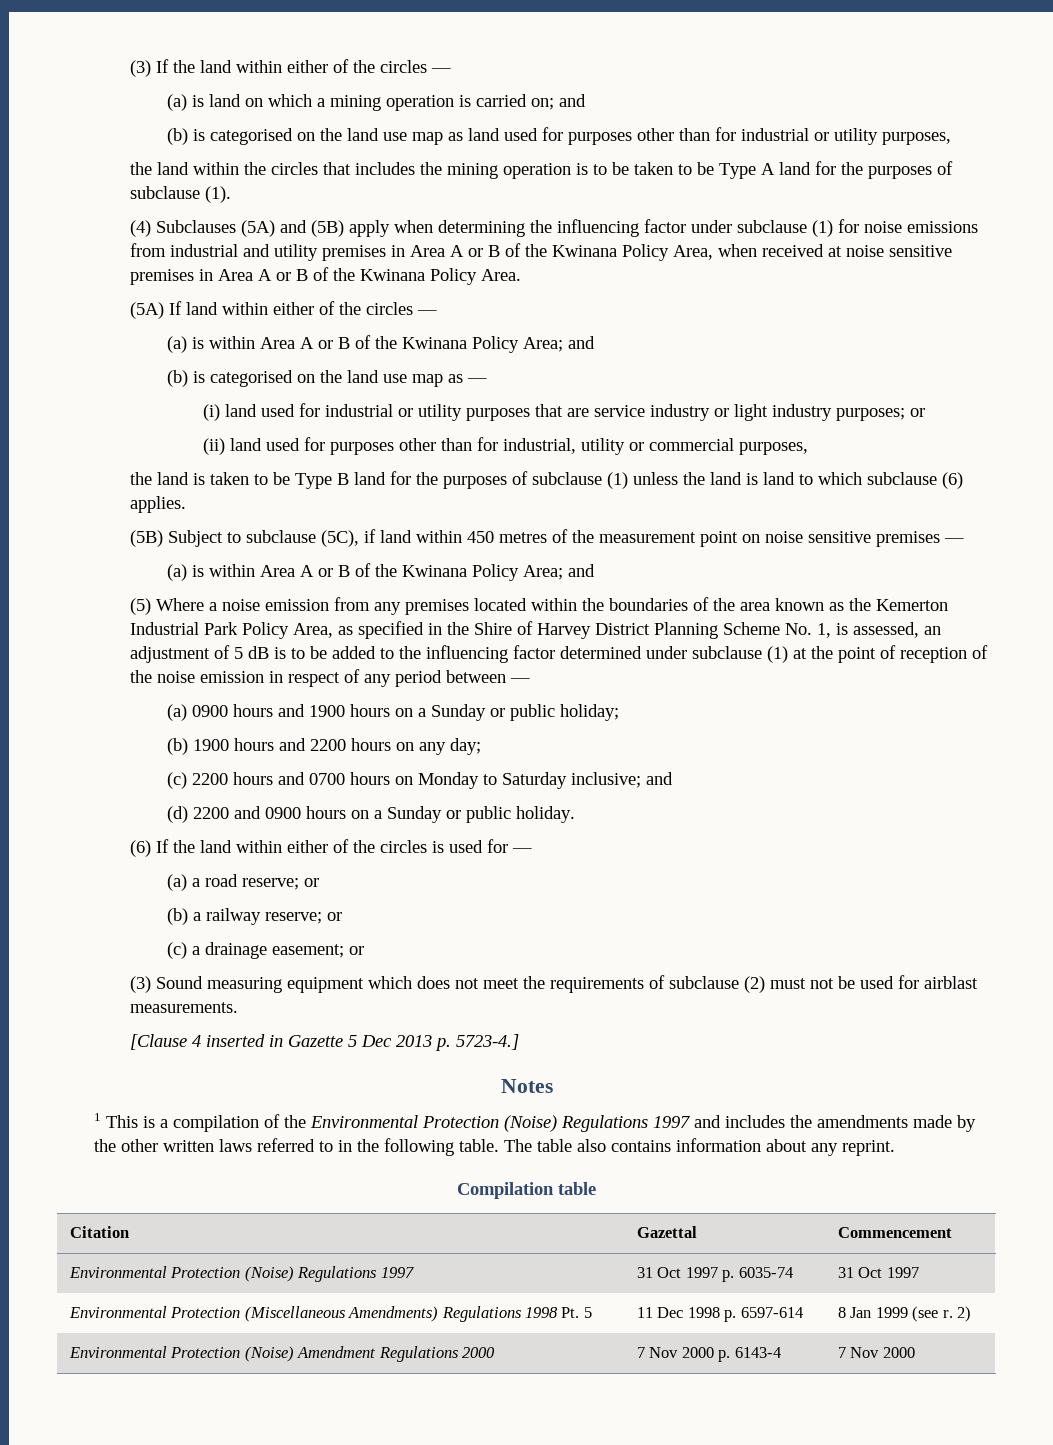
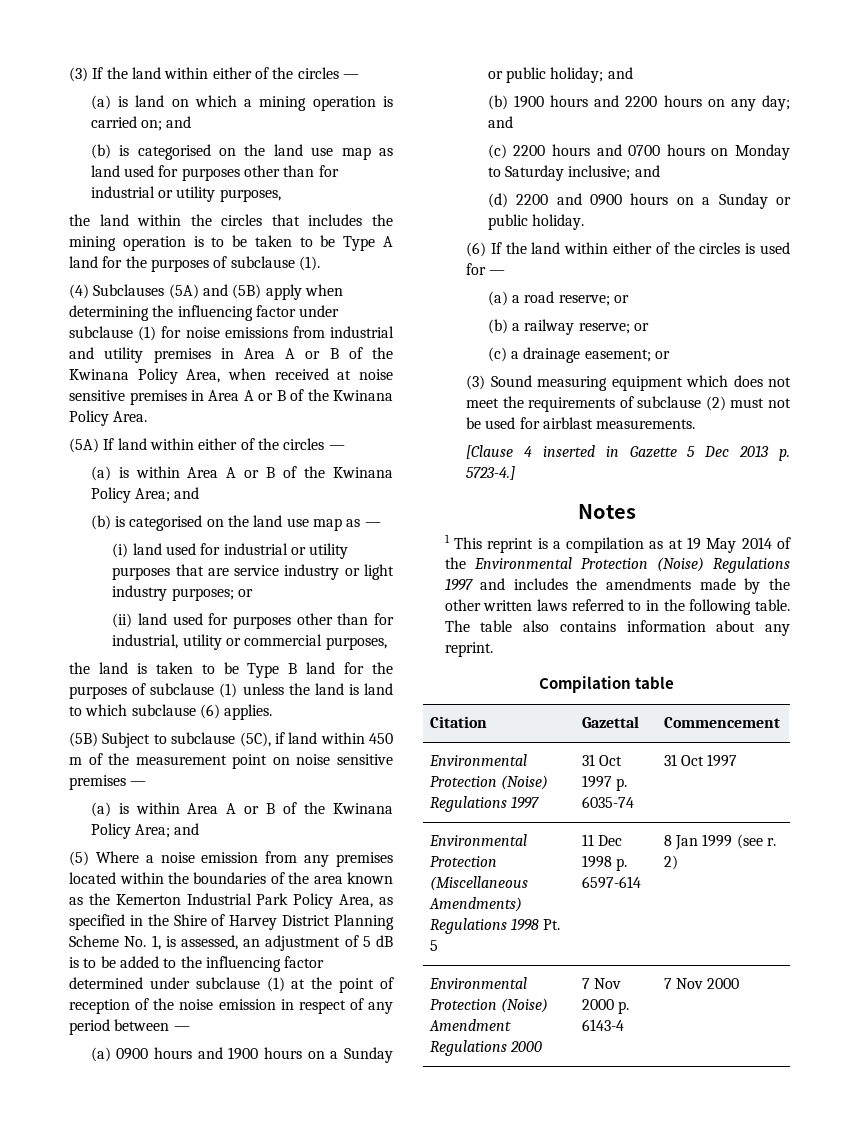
- (5B) Subject to subclause (5C), if land within 450 metres of the measurement point on noise sensitive premises —
+ (5B) Subject to subclause (5C), if land within 450 m of the measurement point on noise sensitive premises —
- (a) 0900 hours and 1900 hours on a Sunday or public holiday;
+ (a) 0900 hours and 1900 hours on a Sunday or public holiday; and
- (b) 1900 hours and 2200 hours on any day;
+ (b) 1900 hours and 2200 hours on any day; and
- 1 This is a compilation of the Environmental Protection (Noise) Regulations 1997 and includes the amendments made by the other written laws referred to in the following table.
+ 1 This reprint is a compilation as at 19 May 2014 of the Environmental Protection (Noise) Regulations 1997 and includes the amendments made by the other written laws referred to in the following table.

